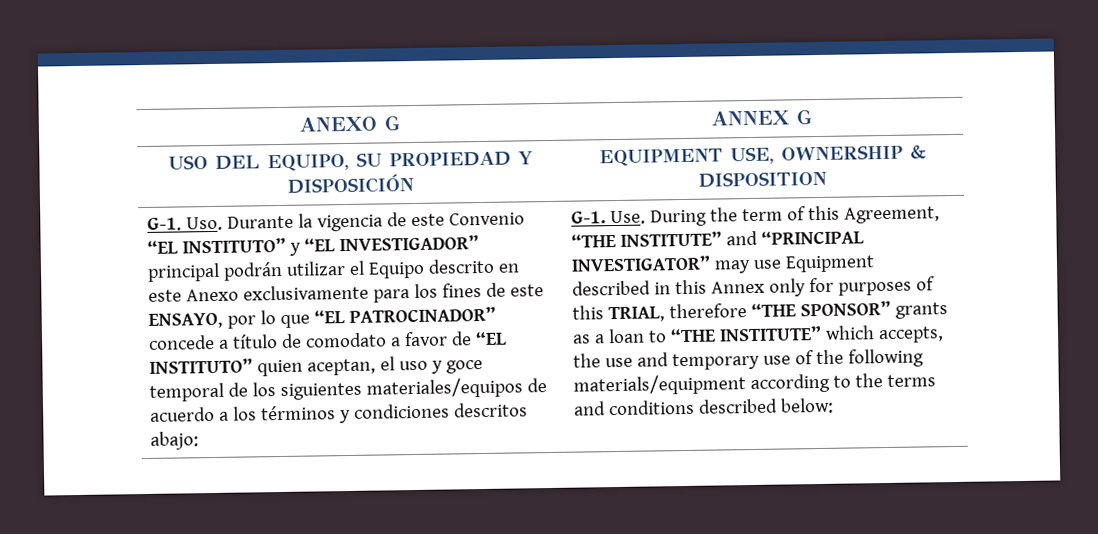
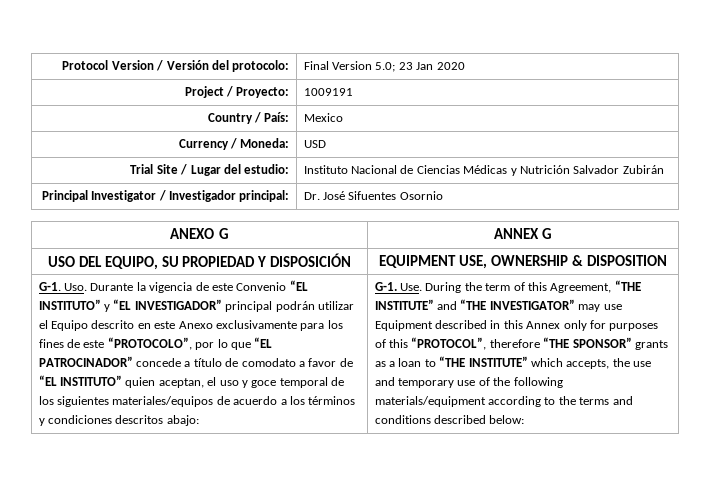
+ Protocol Version / Versión del protocolo: | Final Version 5.0; 23 Jan 2020
+ Project / Proyecto: | 1009191
+ Country / País: | Mexico
+ Currency / Moneda: | USD
+ Trial Site / Lugar del estudio: | Instituto Nacional de Ciencias Médicas y Nutrición Salvador Zubirán
+ Principal Investigator / Investigador principal: | Dr. José Sifuentes Osornio
- G-1. Uso. Durante la vigencia de este Convenio “EL INSTITUTO” y “EL INVESTIGADOR” principal podrán utilizar el Equipo descrito en este Anexo exclusivamente para los fines de este ENSAYO, por lo que “EL PATROCINADOR” concede a título de comodato a favor de “EL INSTITUTO” quien aceptan, el uso y goce temporal de los siguientes materiales/equipos de acuerdo a los términos y condiciones descritos abajo:
+ G-1. Uso. Durante la vigencia de este Convenio “EL INSTITUTO” y “EL INVESTIGADOR” principal podrán utilizar el Equipo descrito en este Anexo exclusivamente para los fines de este “PROTOCOLO”, por lo que “EL PATROCINADOR” concede a título de comodato a favor de “EL INSTITUTO” quien aceptan, el uso y goce temporal de los siguientes materiales/equipos de acuerdo a los términos y condiciones descritos abajo:
- G-1. Use. During the term of this Agreement, “THE INSTITUTE” and “PRINCIPAL INVESTIGATOR” may use Equipment described in this Annex only for purposes of this TRIAL, therefore “THE SPONSOR” grants as a loan to “THE INSTITUTE” which accepts, the use and temporary use of the following materials/equipment according to the terms and conditions described below:
+ G-1. Use. During the term of this Agreement, “THE INSTITUTE” and “THE INVESTIGATOR” may use Equipment described in this Annex only for purposes of this “PROTOCOL”, therefore “THE SPONSOR” grants as a loan to “THE INSTITUTE” which accepts, the use and temporary use of the following materials/equipment according to the terms and conditions described below:

